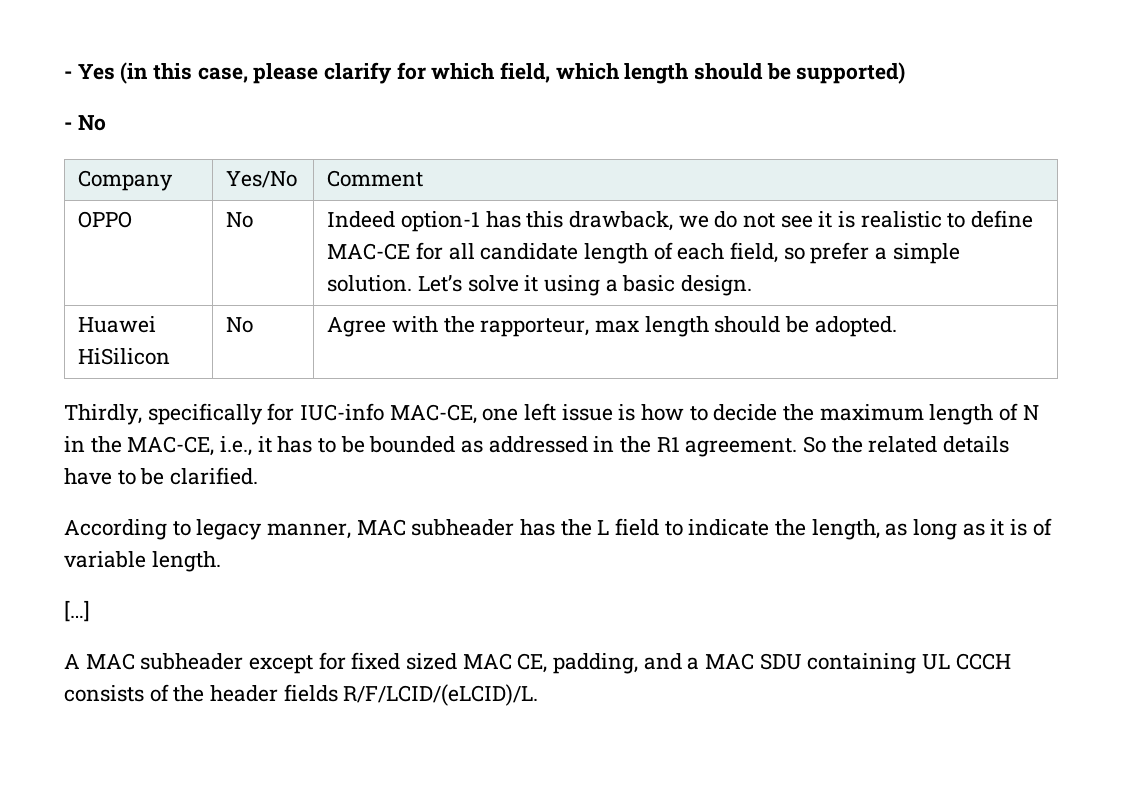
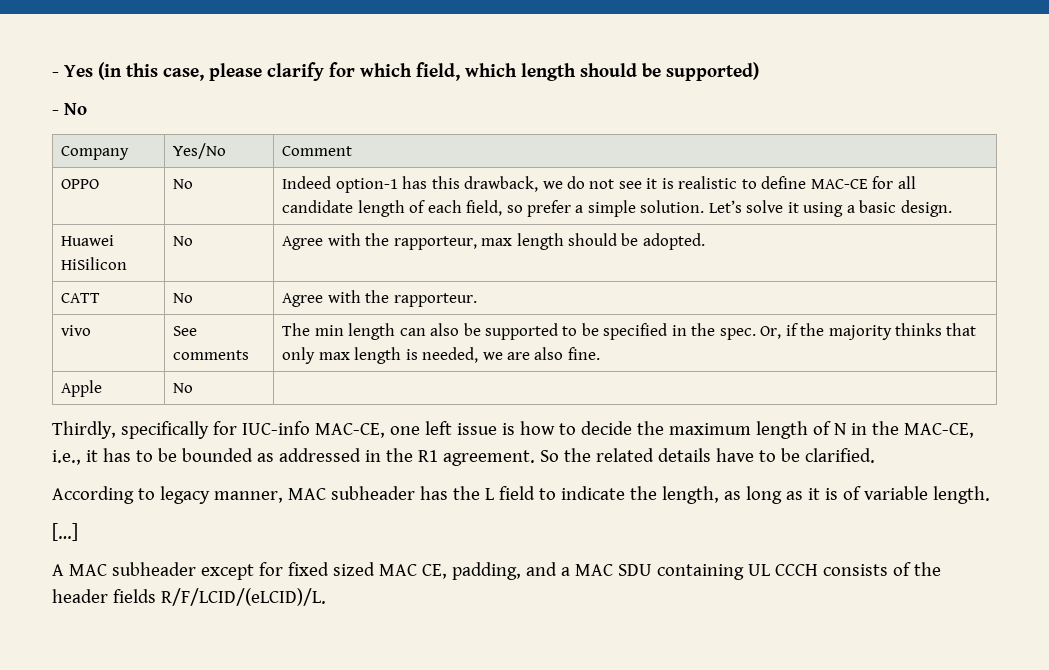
+ CATT | No | Agree with the rapporteur.
+ vivo | See comments | The min length can also be supported to be specified in the spec. Or, if the majority thinks that only max length is needed, we are also fine.
+ Apple | No |

